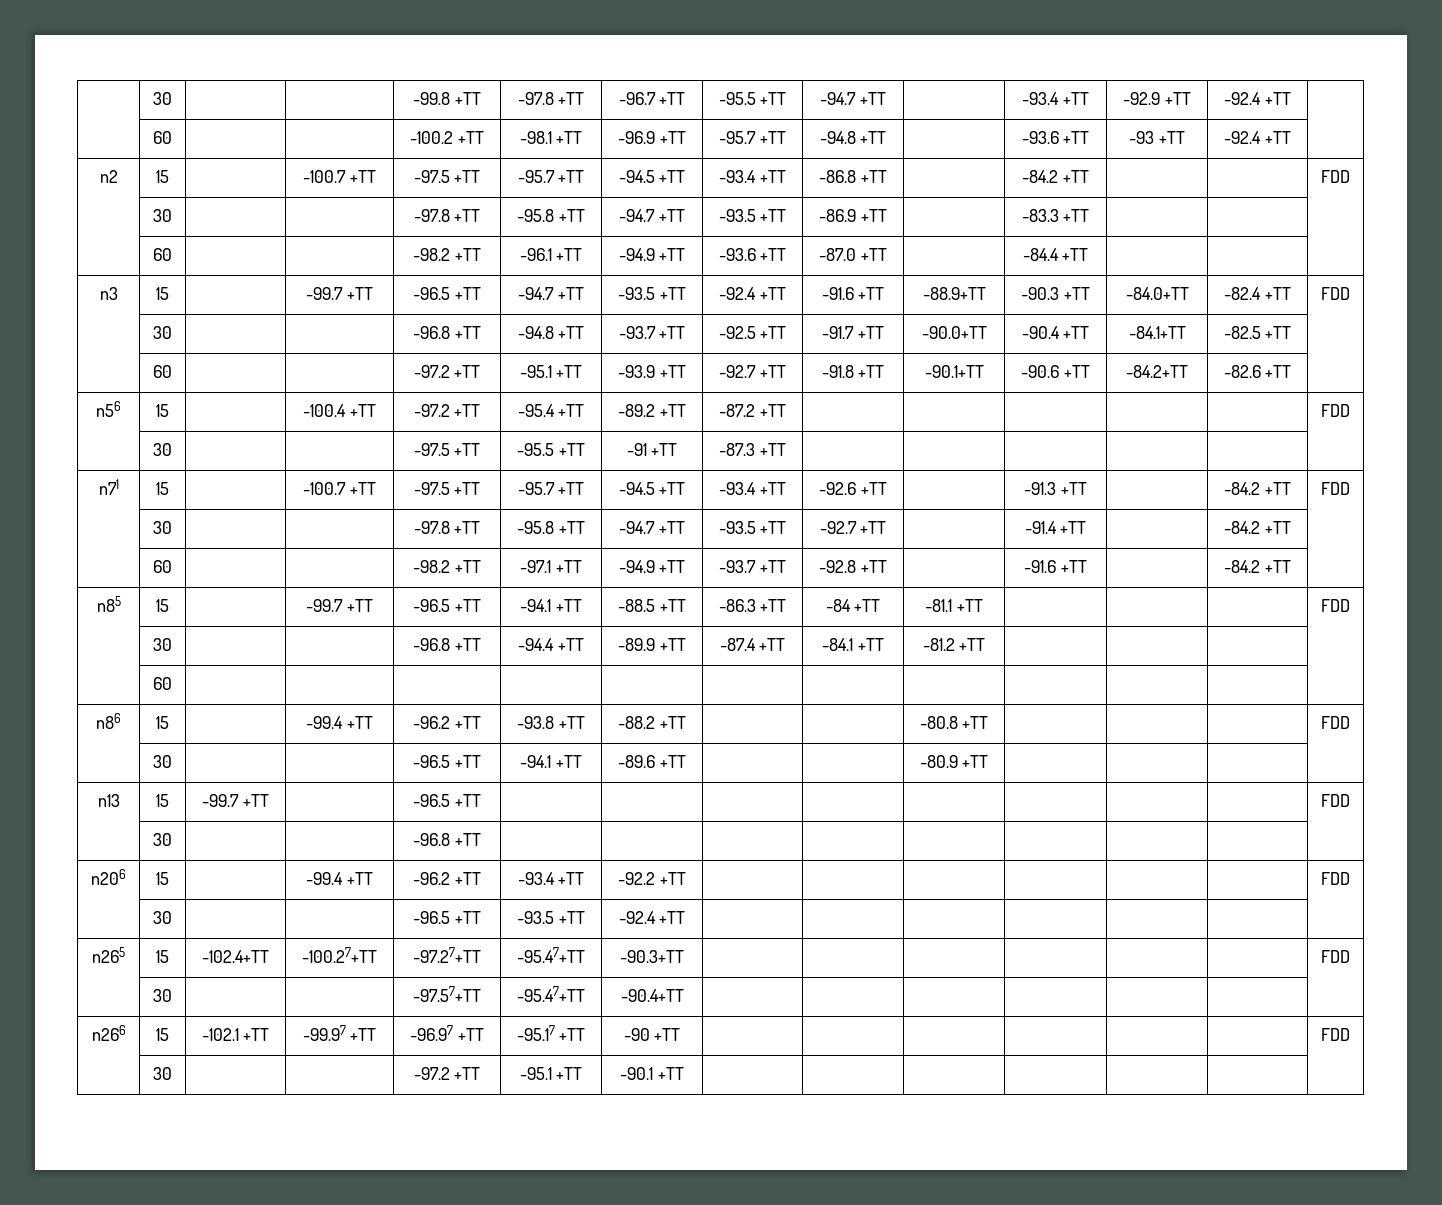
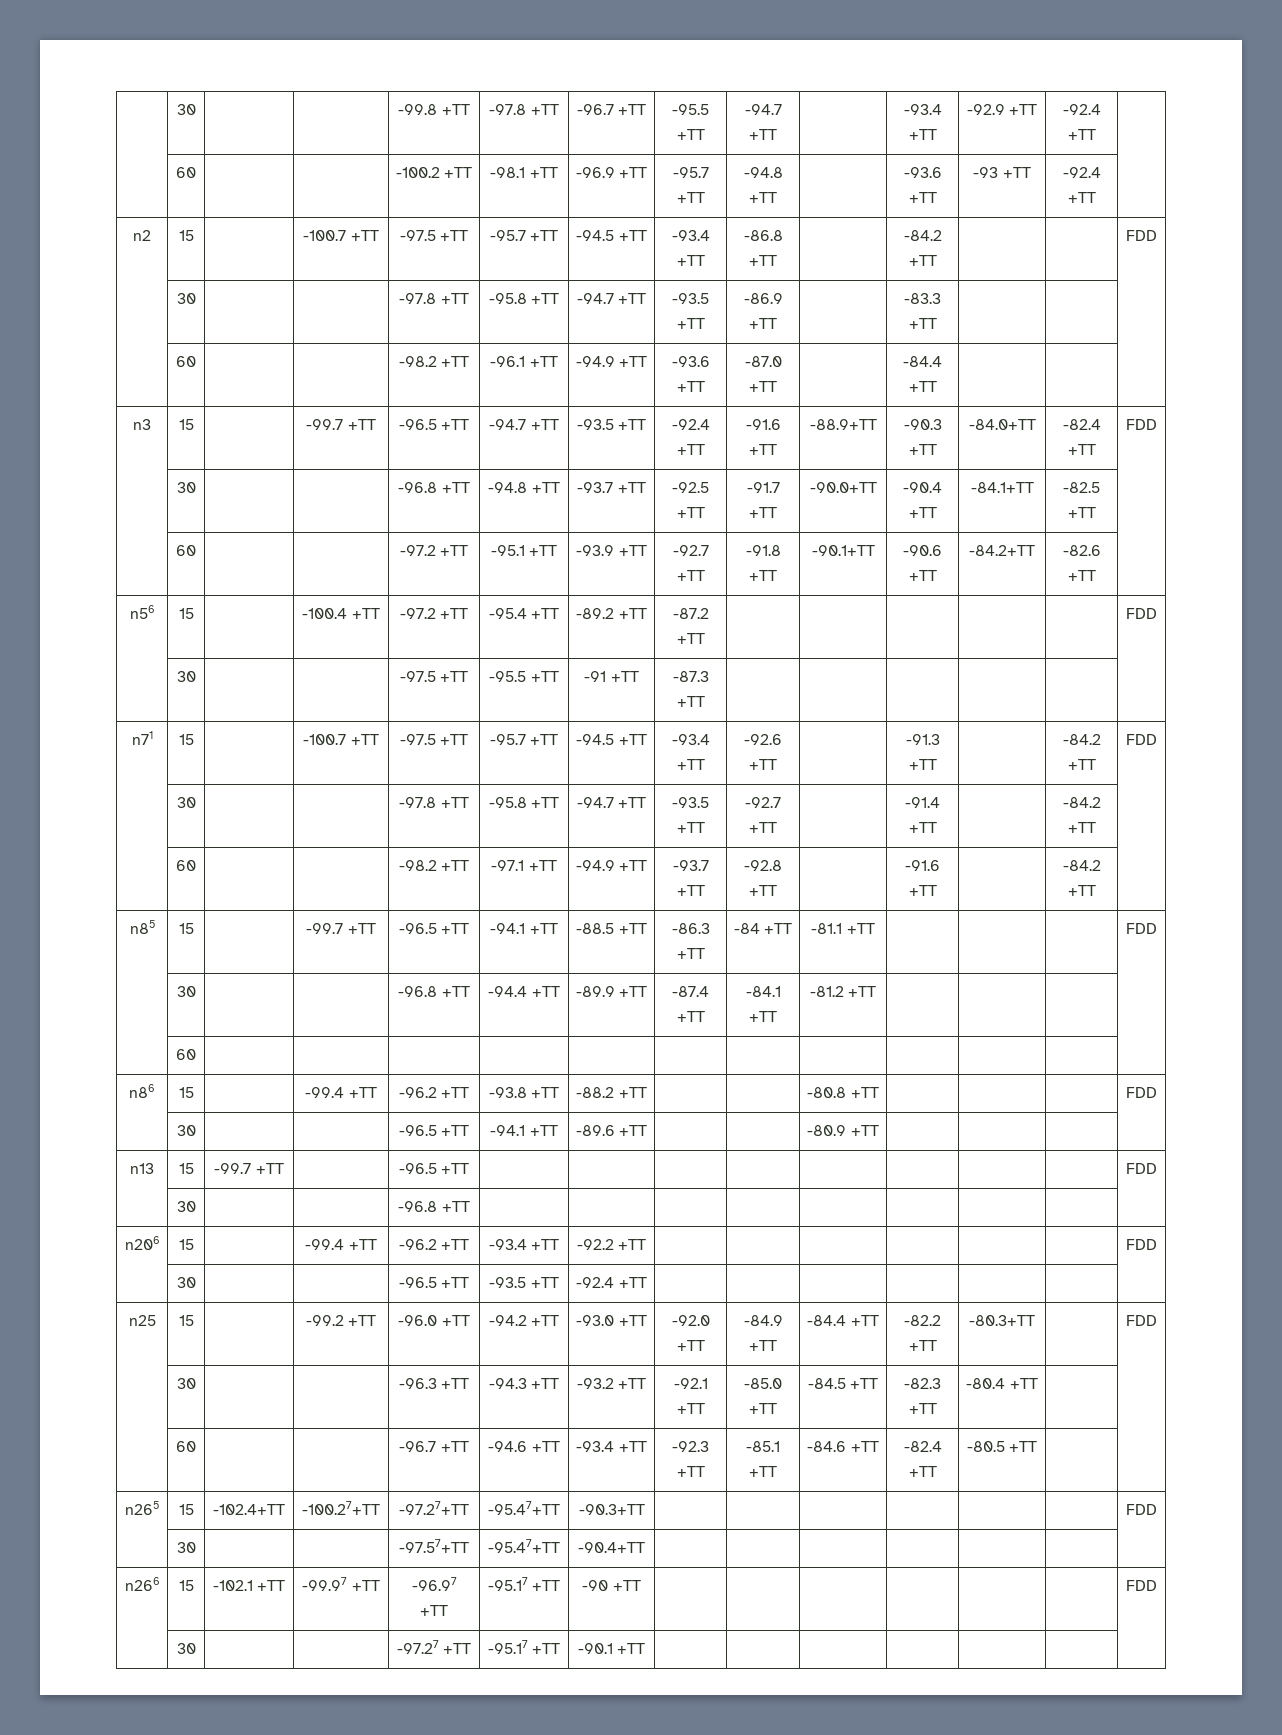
+ n25 | 15 | | -99.2 +TT | -96.0 +TT | -94.2 +TT | -93.0 +TT | -92.0 +TT | -84.9 +TT | -84.4 +TT | -82.2 +TT | -80.3+TT | | FDD
+ | 30 | | | -96.3 +TT | -94.3 +TT | -93.2 +TT | -92.1 +TT | -85.0 +TT | -84.5 +TT | -82.3 +TT | -80.4 +TT | |
+ | 60 | | | -96.7 +TT | -94.6 +TT | -93.4 +TT | -92.3 +TT | -85.1 +TT | -84.6 +TT | -82.4 +TT | -80.5 +TT | |
- | 30 | | | -97.2 +TT | -95.1 +TT | -90.1 +TT | | | | | | |
+ | 30 | | | -97.27 +TT | -95.17 +TT | -90.1 +TT | | | | | | |

